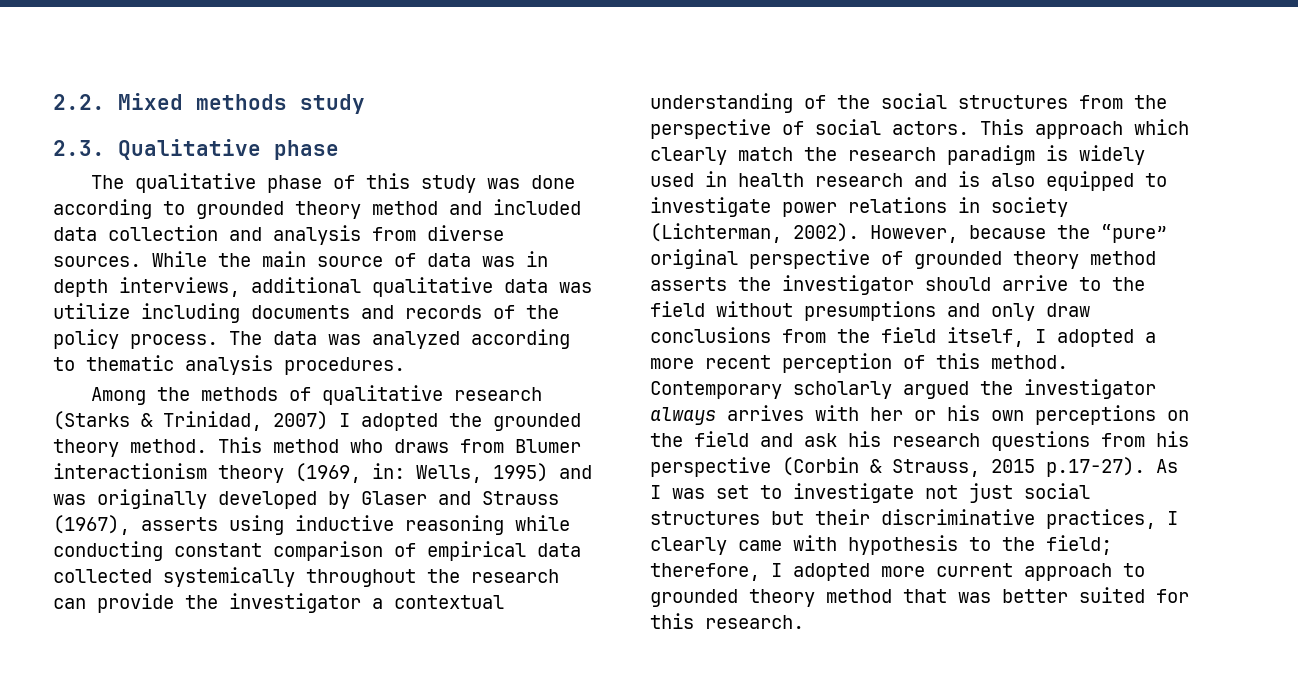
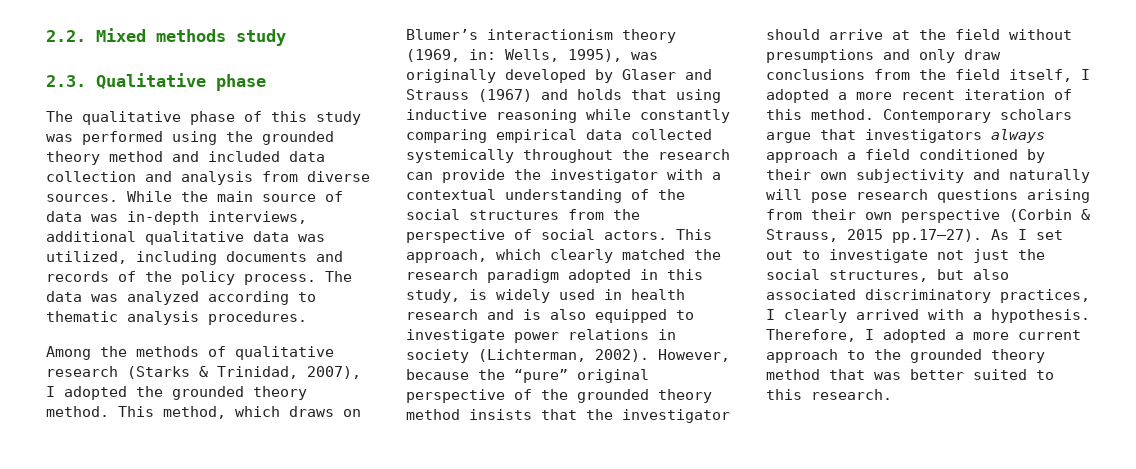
- The qualitative phase of this study was done according to grounded theory method and included data collection and analysis from diverse sources.
+ The qualitative phase of this study was performed using the grounded theory method and included data collection and analysis from diverse sources.
- While the main source of data was in depth interviews, additional qualitative data was utilize including documents and records of the policy process.
+ While the main source of data was in-depth interviews, additional qualitative data was utilized, including documents and records of the policy process.
- Among the methods of qualitative research (Starks & Trinidad, 2007) I adopted the grounded theory method.
+ Among the methods of qualitative research (Starks & Trinidad, 2007), I adopted the grounded theory method.
- This method who draws from Blumer interactionism theory (1969, in: Wells, 1995) and was originally developed by Glaser and Strauss (1967), asserts using inductive reasoning while conducting constant comparison of empirical data collected systemically throughout the research can provide the investigator a contextual understanding of the social structures from the perspective of social actors.
+ This method, which draws on Blumer’s interactionism theory (1969, in: Wells, 1995), was originally developed by Glaser and Strauss (1967) and holds that using inductive reasoning while constantly comparing empirical data collected systemically throughout the research can provide the investigator with a contextual understanding of the social structures from the perspective of social actors.
- This approach which clearly match the research paradigm is widely used in health research and is also equipped to investigate power relations in society (Lichterman, 2002).
+ This approach, which clearly matched the research paradigm adopted in this study, is widely used in health research and is also equipped to investigate power relations in society (Lichterman, 2002).
- However, because the “pure” original perspective of grounded theory method asserts the investigator should arrive to the field without presumptions and only draw conclusions from the field itself, I adopted a more recent perception of this method.
+ However, because the “pure” original perspective of the grounded theory method insists that the investigator should arrive at the field without presumptions and only draw conclusions from the field itself, I adopted a more recent iteration of this method.
- Contemporary scholarly argued the investigator always arrives with her or his own perceptions on the field and ask his research questions from his perspective (Corbin & Strauss, 2015 p.17-27). As I was set to investigate not just social structures but their discriminative practices, I clearly came with hypothesis to the field; therefore, I adopted more current approach to grounded theory method that was better suited for this research.
+ Contemporary scholars argue that investigators always approach a field conditioned by their own subjectivity and naturally will pose research questions arising from their own perspective (Corbin & Strauss, 2015 pp.17–27). As I set out to investigate not just the social structures, but also associated discriminatory practices, I clearly arrived with a hypothesis. Therefore, I adopted a more current approach to the grounded theory method that was better suited to this research.

